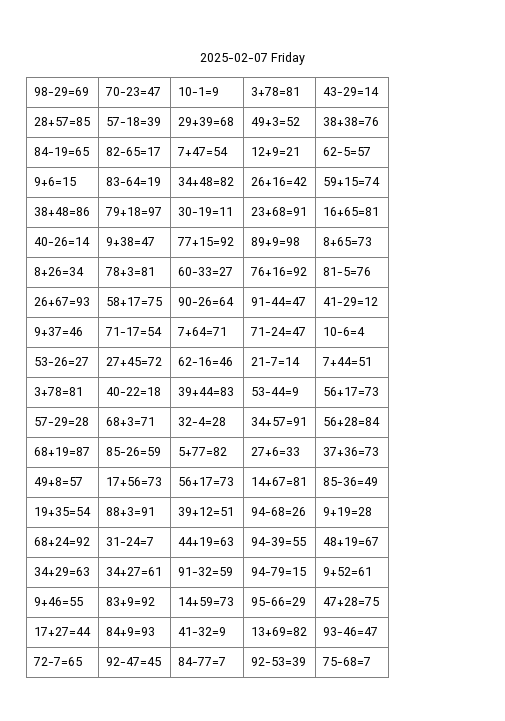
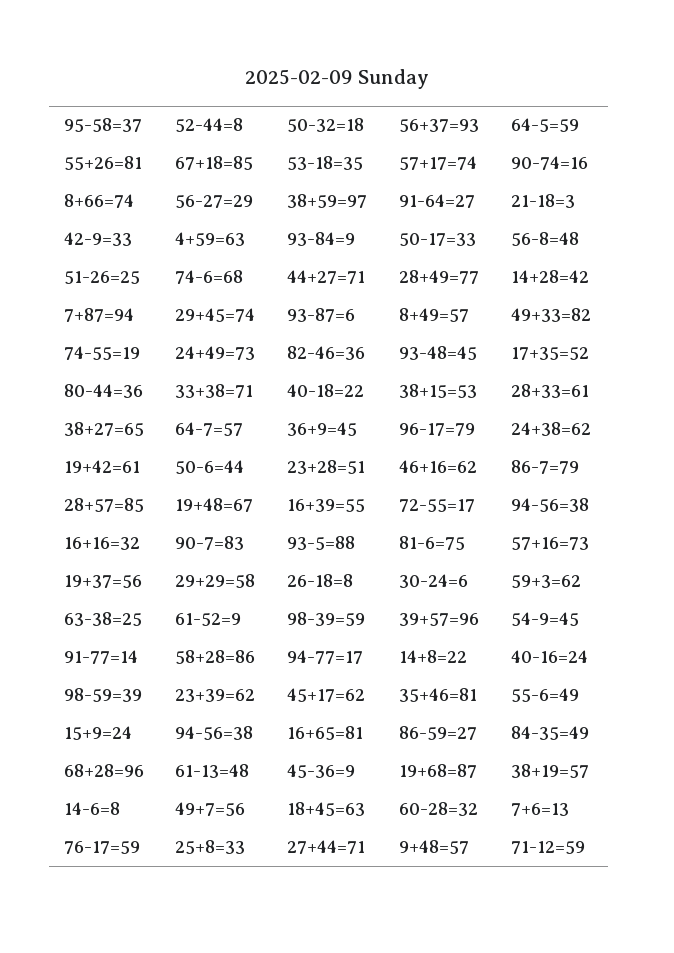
- 2025-02-07 Friday
- 98-29=69 | 70-23=47 | 10-1=9 | 3+78=81 | 43-29=14
- 28+57=85 | 57-18=39 | 29+39=68 | 49+3=52 | 38+38=76
- 84-19=65 | 82-65=17 | 7+47=54 | 12+9=21 | 62-5=57
- 9+6=15 | 83-64=19 | 34+48=82 | 26+16=42 | 59+15=74
- 38+48=86 | 79+18=97 | 30-19=11 | 23+68=91 | 16+65=81
- 40-26=14 | 9+38=47 | 77+15=92 | 89+9=98 | 8+65=73
- 8+26=34 | 78+3=81 | 60-33=27 | 76+16=92 | 81-5=76
- 26+67=93 | 58+17=75 | 90-26=64 | 91-44=47 | 41-29=12
- 9+37=46 | 71-17=54 | 7+64=71 | 71-24=47 | 10-6=4
- 53-26=27 | 27+45=72 | 62-16=46 | 21-7=14 | 7+44=51
- 3+78=81 | 40-22=18 | 39+44=83 | 53-44=9 | 56+17=73
- 57-29=28 | 68+3=71 | 32-4=28 | 34+57=91 | 56+28=84
- 68+19=87 | 85-26=59 | 5+77=82 | 27+6=33 | 37+36=73
- 49+8=57 | 17+56=73 | 56+17=73 | 14+67=81 | 85-36=49
- 19+35=54 | 88+3=91 | 39+12=51 | 94-68=26 | 9+19=28
- 68+24=92 | 31-24=7 | 44+19=63 | 94-39=55 | 48+19=67
- 34+29=63 | 34+27=61 | 91-32=59 | 94-79=15 | 9+52=61
- 9+46=55 | 83+9=92 | 14+59=73 | 95-66=29 | 47+28=75
- 17+27=44 | 84+9=93 | 41-32=9 | 13+69=82 | 93-46=47
- 72-7=65 | 92-47=45 | 84-77=7 | 92-53=39 | 75-68=7
+ 2025-02-09 Sunday
+ 95-58=37 | 52-44=8 | 50-32=18 | 56+37=93 | 64-5=59
+ 55+26=81 | 67+18=85 | 53-18=35 | 57+17=74 | 90-74=16
+ 8+66=74 | 56-27=29 | 38+59=97 | 91-64=27 | 21-18=3
+ 42-9=33 | 4+59=63 | 93-84=9 | 50-17=33 | 56-8=48
+ 51-26=25 | 74-6=68 | 44+27=71 | 28+49=77 | 14+28=42
+ 7+87=94 | 29+45=74 | 93-87=6 | 8+49=57 | 49+33=82
+ 74-55=19 | 24+49=73 | 82-46=36 | 93-48=45 | 17+35=52
+ 80-44=36 | 33+38=71 | 40-18=22 | 38+15=53 | 28+33=61
+ 38+27=65 | 64-7=57 | 36+9=45 | 96-17=79 | 24+38=62
+ 19+42=61 | 50-6=44 | 23+28=51 | 46+16=62 | 86-7=79
+ 28+57=85 | 19+48=67 | 16+39=55 | 72-55=17 | 94-56=38
+ 16+16=32 | 90-7=83 | 93-5=88 | 81-6=75 | 57+16=73
+ 19+37=56 | 29+29=58 | 26-18=8 | 30-24=6 | 59+3=62
+ 63-38=25 | 61-52=9 | 98-39=59 | 39+57=96 | 54-9=45
+ 91-77=14 | 58+28=86 | 94-77=17 | 14+8=22 | 40-16=24
+ 98-59=39 | 23+39=62 | 45+17=62 | 35+46=81 | 55-6=49
+ 15+9=24 | 94-56=38 | 16+65=81 | 86-59=27 | 84-35=49
+ 68+28=96 | 61-13=48 | 45-36=9 | 19+68=87 | 38+19=57
+ 14-6=8 | 49+7=56 | 18+45=63 | 60-28=32 | 7+6=13
+ 76-17=59 | 25+8=33 | 27+44=71 | 9+48=57 | 71-12=59

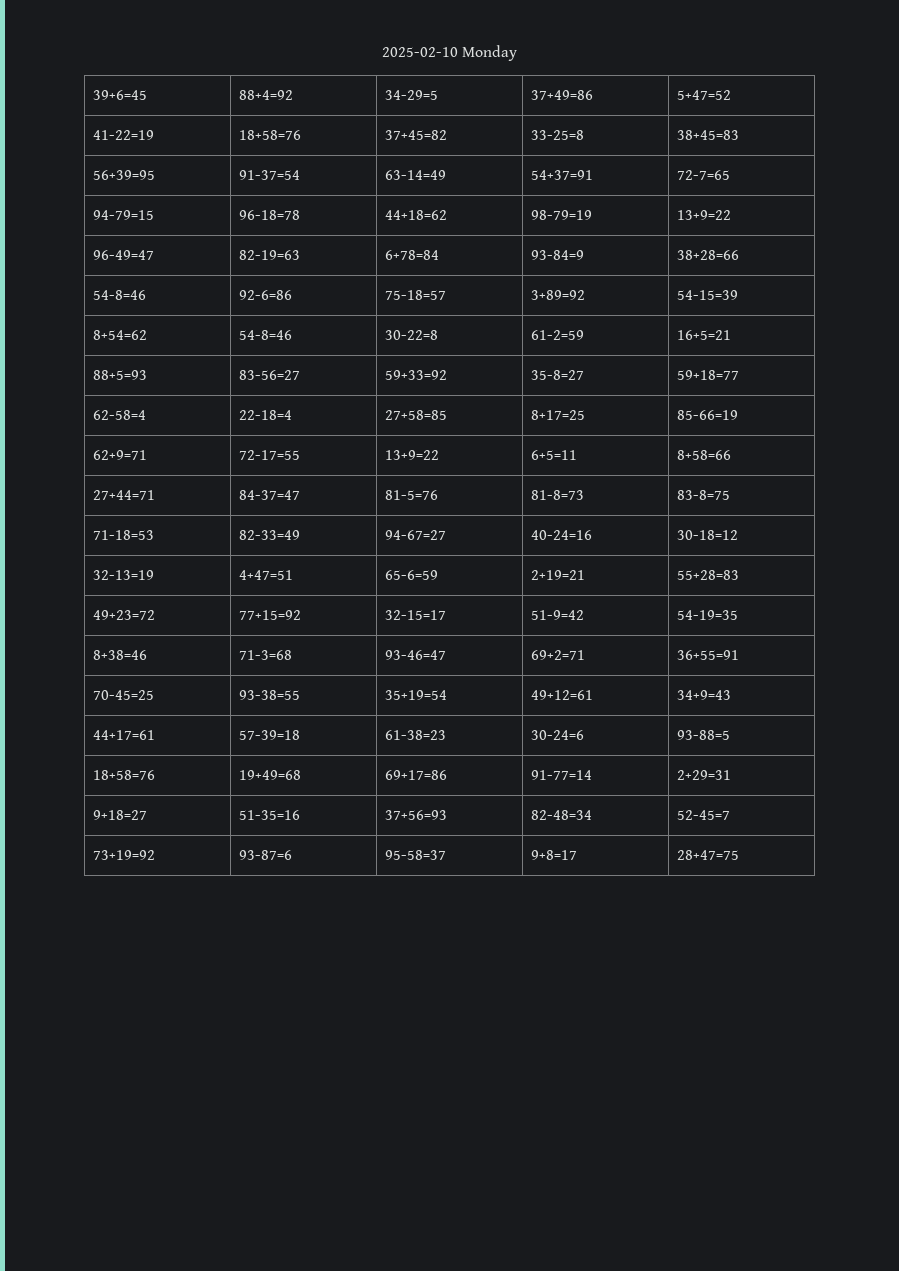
- 2025-02-09 Sunday
- 95-58=37 | 52-44=8 | 50-32=18 | 56+37=93 | 64-5=59
- 55+26=81 | 67+18=85 | 53-18=35 | 57+17=74 | 90-74=16
- 8+66=74 | 56-27=29 | 38+59=97 | 91-64=27 | 21-18=3
- 42-9=33 | 4+59=63 | 93-84=9 | 50-17=33 | 56-8=48
- 51-26=25 | 74-6=68 | 44+27=71 | 28+49=77 | 14+28=42
- 7+87=94 | 29+45=74 | 93-87=6 | 8+49=57 | 49+33=82
- 74-55=19 | 24+49=73 | 82-46=36 | 93-48=45 | 17+35=52
- 80-44=36 | 33+38=71 | 40-18=22 | 38+15=53 | 28+33=61
- 38+27=65 | 64-7=57 | 36+9=45 | 96-17=79 | 24+38=62
- 19+42=61 | 50-6=44 | 23+28=51 | 46+16=62 | 86-7=79
- 28+57=85 | 19+48=67 | 16+39=55 | 72-55=17 | 94-56=38
- 16+16=32 | 90-7=83 | 93-5=88 | 81-6=75 | 57+16=73
- 19+37=56 | 29+29=58 | 26-18=8 | 30-24=6 | 59+3=62
- 63-38=25 | 61-52=9 | 98-39=59 | 39+57=96 | 54-9=45
- 91-77=14 | 58+28=86 | 94-77=17 | 14+8=22 | 40-16=24
- 98-59=39 | 23+39=62 | 45+17=62 | 35+46=81 | 55-6=49
- 15+9=24 | 94-56=38 | 16+65=81 | 86-59=27 | 84-35=49
- 68+28=96 | 61-13=48 | 45-36=9 | 19+68=87 | 38+19=57
- 14-6=8 | 49+7=56 | 18+45=63 | 60-28=32 | 7+6=13
- 76-17=59 | 25+8=33 | 27+44=71 | 9+48=57 | 71-12=59
+ 2025-02-10 Monday
+ 39+6=45 | 88+4=92 | 34-29=5 | 37+49=86 | 5+47=52
+ 41-22=19 | 18+58=76 | 37+45=82 | 33-25=8 | 38+45=83
+ 56+39=95 | 91-37=54 | 63-14=49 | 54+37=91 | 72-7=65
+ 94-79=15 | 96-18=78 | 44+18=62 | 98-79=19 | 13+9=22
+ 96-49=47 | 82-19=63 | 6+78=84 | 93-84=9 | 38+28=66
+ 54-8=46 | 92-6=86 | 75-18=57 | 3+89=92 | 54-15=39
+ 8+54=62 | 54-8=46 | 30-22=8 | 61-2=59 | 16+5=21
+ 88+5=93 | 83-56=27 | 59+33=92 | 35-8=27 | 59+18=77
+ 62-58=4 | 22-18=4 | 27+58=85 | 8+17=25 | 85-66=19
+ 62+9=71 | 72-17=55 | 13+9=22 | 6+5=11 | 8+58=66
+ 27+44=71 | 84-37=47 | 81-5=76 | 81-8=73 | 83-8=75
+ 71-18=53 | 82-33=49 | 94-67=27 | 40-24=16 | 30-18=12
+ 32-13=19 | 4+47=51 | 65-6=59 | 2+19=21 | 55+28=83
+ 49+23=72 | 77+15=92 | 32-15=17 | 51-9=42 | 54-19=35
+ 8+38=46 | 71-3=68 | 93-46=47 | 69+2=71 | 36+55=91
+ 70-45=25 | 93-38=55 | 35+19=54 | 49+12=61 | 34+9=43
+ 44+17=61 | 57-39=18 | 61-38=23 | 30-24=6 | 93-88=5
+ 18+58=76 | 19+49=68 | 69+17=86 | 91-77=14 | 2+29=31
+ 9+18=27 | 51-35=16 | 37+56=93 | 82-48=34 | 52-45=7
+ 73+19=92 | 93-87=6 | 95-58=37 | 9+8=17 | 28+47=75

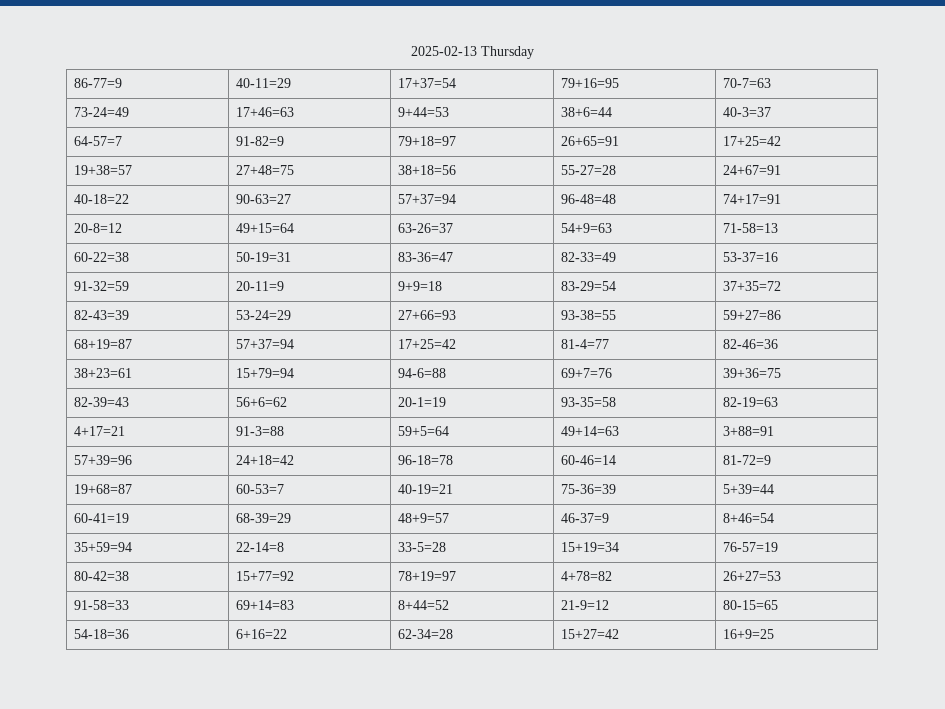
- 2025-02-10 Monday
- 39+6=45 | 88+4=92 | 34-29=5 | 37+49=86 | 5+47=52
- 41-22=19 | 18+58=76 | 37+45=82 | 33-25=8 | 38+45=83
- 56+39=95 | 91-37=54 | 63-14=49 | 54+37=91 | 72-7=65
- 94-79=15 | 96-18=78 | 44+18=62 | 98-79=19 | 13+9=22
- 96-49=47 | 82-19=63 | 6+78=84 | 93-84=9 | 38+28=66
- 54-8=46 | 92-6=86 | 75-18=57 | 3+89=92 | 54-15=39
- 8+54=62 | 54-8=46 | 30-22=8 | 61-2=59 | 16+5=21
- 88+5=93 | 83-56=27 | 59+33=92 | 35-8=27 | 59+18=77
- 62-58=4 | 22-18=4 | 27+58=85 | 8+17=25 | 85-66=19
- 62+9=71 | 72-17=55 | 13+9=22 | 6+5=11 | 8+58=66
- 27+44=71 | 84-37=47 | 81-5=76 | 81-8=73 | 83-8=75
- 71-18=53 | 82-33=49 | 94-67=27 | 40-24=16 | 30-18=12
- 32-13=19 | 4+47=51 | 65-6=59 | 2+19=21 | 55+28=83
- 49+23=72 | 77+15=92 | 32-15=17 | 51-9=42 | 54-19=35
- 8+38=46 | 71-3=68 | 93-46=47 | 69+2=71 | 36+55=91
- 70-45=25 | 93-38=55 | 35+19=54 | 49+12=61 | 34+9=43
- 44+17=61 | 57-39=18 | 61-38=23 | 30-24=6 | 93-88=5
- 18+58=76 | 19+49=68 | 69+17=86 | 91-77=14 | 2+29=31
- 9+18=27 | 51-35=16 | 37+56=93 | 82-48=34 | 52-45=7
- 73+19=92 | 93-87=6 | 95-58=37 | 9+8=17 | 28+47=75
+ 2025-02-13 Thursday
+ 86-77=9 | 40-11=29 | 17+37=54 | 79+16=95 | 70-7=63
+ 73-24=49 | 17+46=63 | 9+44=53 | 38+6=44 | 40-3=37
+ 64-57=7 | 91-82=9 | 79+18=97 | 26+65=91 | 17+25=42
+ 19+38=57 | 27+48=75 | 38+18=56 | 55-27=28 | 24+67=91
+ 40-18=22 | 90-63=27 | 57+37=94 | 96-48=48 | 74+17=91
+ 20-8=12 | 49+15=64 | 63-26=37 | 54+9=63 | 71-58=13
+ 60-22=38 | 50-19=31 | 83-36=47 | 82-33=49 | 53-37=16
+ 91-32=59 | 20-11=9 | 9+9=18 | 83-29=54 | 37+35=72
+ 82-43=39 | 53-24=29 | 27+66=93 | 93-38=55 | 59+27=86
+ 68+19=87 | 57+37=94 | 17+25=42 | 81-4=77 | 82-46=36
+ 38+23=61 | 15+79=94 | 94-6=88 | 69+7=76 | 39+36=75
+ 82-39=43 | 56+6=62 | 20-1=19 | 93-35=58 | 82-19=63
+ 4+17=21 | 91-3=88 | 59+5=64 | 49+14=63 | 3+88=91
+ 57+39=96 | 24+18=42 | 96-18=78 | 60-46=14 | 81-72=9
+ 19+68=87 | 60-53=7 | 40-19=21 | 75-36=39 | 5+39=44
+ 60-41=19 | 68-39=29 | 48+9=57 | 46-37=9 | 8+46=54
+ 35+59=94 | 22-14=8 | 33-5=28 | 15+19=34 | 76-57=19
+ 80-42=38 | 15+77=92 | 78+19=97 | 4+78=82 | 26+27=53
+ 91-58=33 | 69+14=83 | 8+44=52 | 21-9=12 | 80-15=65
+ 54-18=36 | 6+16=22 | 62-34=28 | 15+27=42 | 16+9=25

